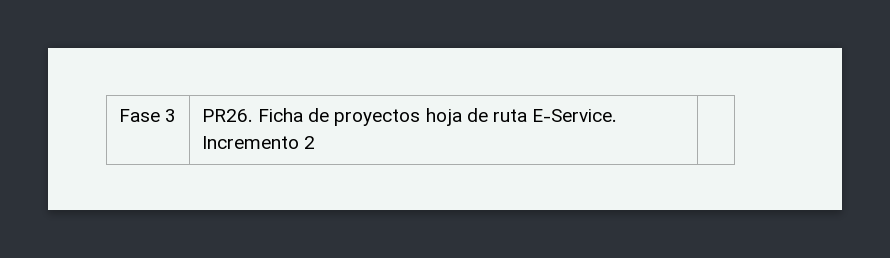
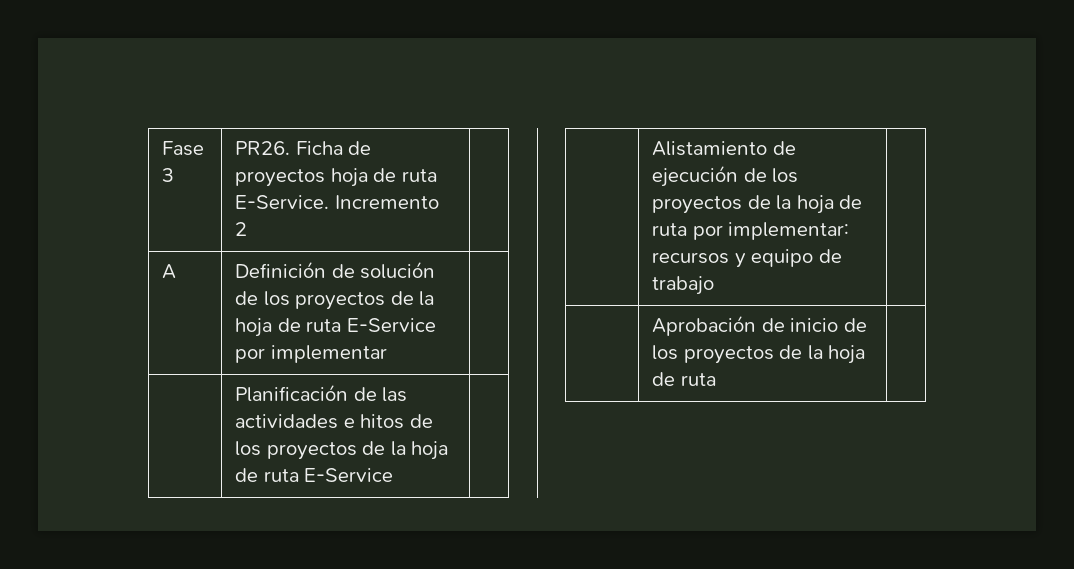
+ A | Definición de solución de los proyectos de la hoja de ruta E-Service por implementar |
+ | Planificación de las actividades e hitos de los proyectos de la hoja de ruta E-Service |
+ | Alistamiento de ejecución de los proyectos de la hoja de ruta por implementar: recursos y equipo de trabajo |
+ | Aprobación de inicio de los proyectos de la hoja de ruta |

